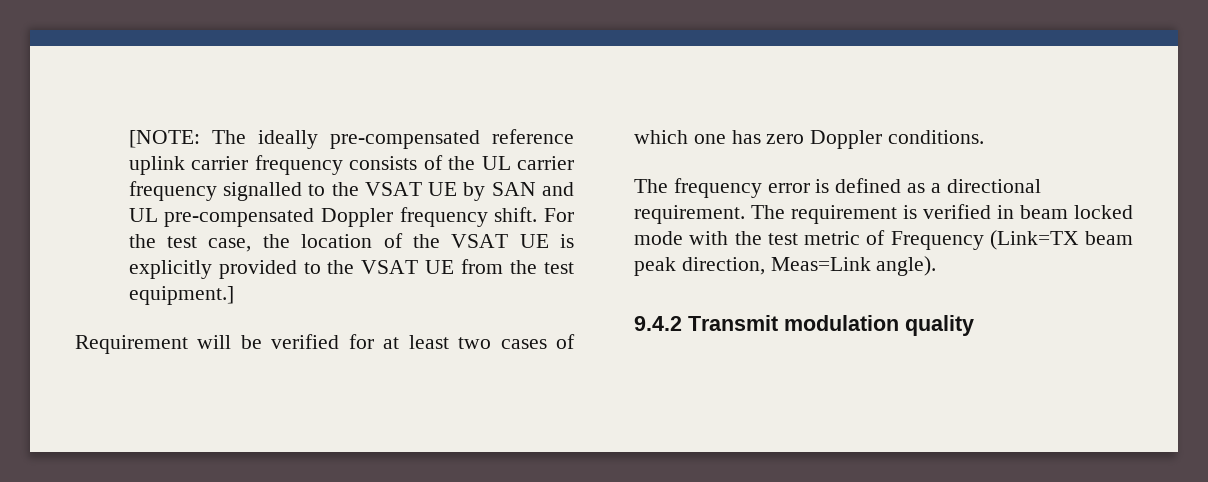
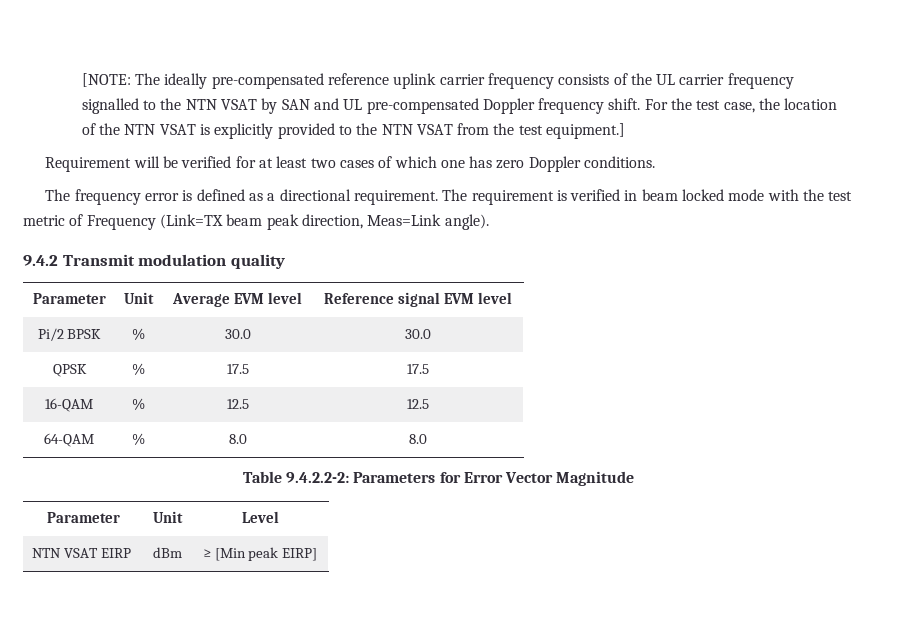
- [NOTE: The ideally pre-compensated reference uplink carrier frequency consists of the UL carrier frequency signalled to the VSAT UE by SAN and UL pre-compensated Doppler frequency shift.
+ [NOTE: The ideally pre-compensated reference uplink carrier frequency consists of the UL carrier frequency signalled to the NTN VSAT by SAN and UL pre-compensated Doppler frequency shift.
- For the test case, the location of the VSAT UE is explicitly provided to the VSAT UE from the test equipment.]
+ For the test case, the location of the NTN VSAT is explicitly provided to the NTN VSAT from the test equipment.]
+ Parameter | Unit | Average EVM level | Reference signal EVM level
+ Pi/2 BPSK | % | 30.0 | 30.0
+ QPSK | % | 17.5 | 17.5
+ 16-QAM | % | 12.5 | 12.5
+ 64-QAM | % | 8.0 | 8.0
+ Table 9.4.2.2-2: Parameters for Error Vector Magnitude
+ Parameter | Unit | Level
+ NTN VSAT EIRP | dBm | ≥ [Min peak EIRP]

